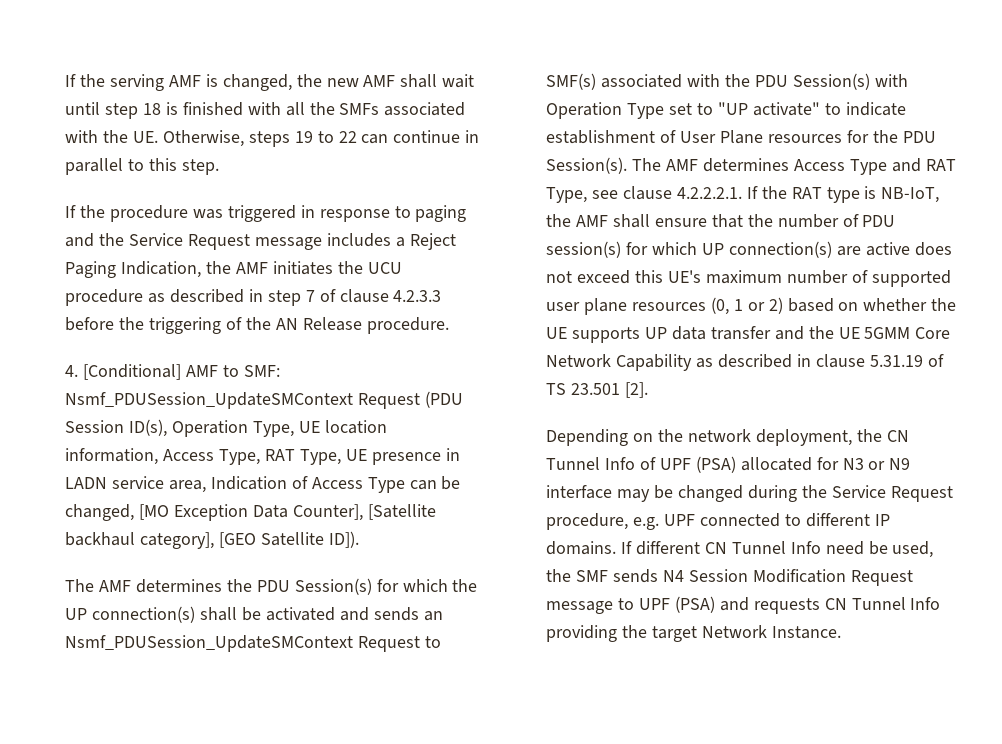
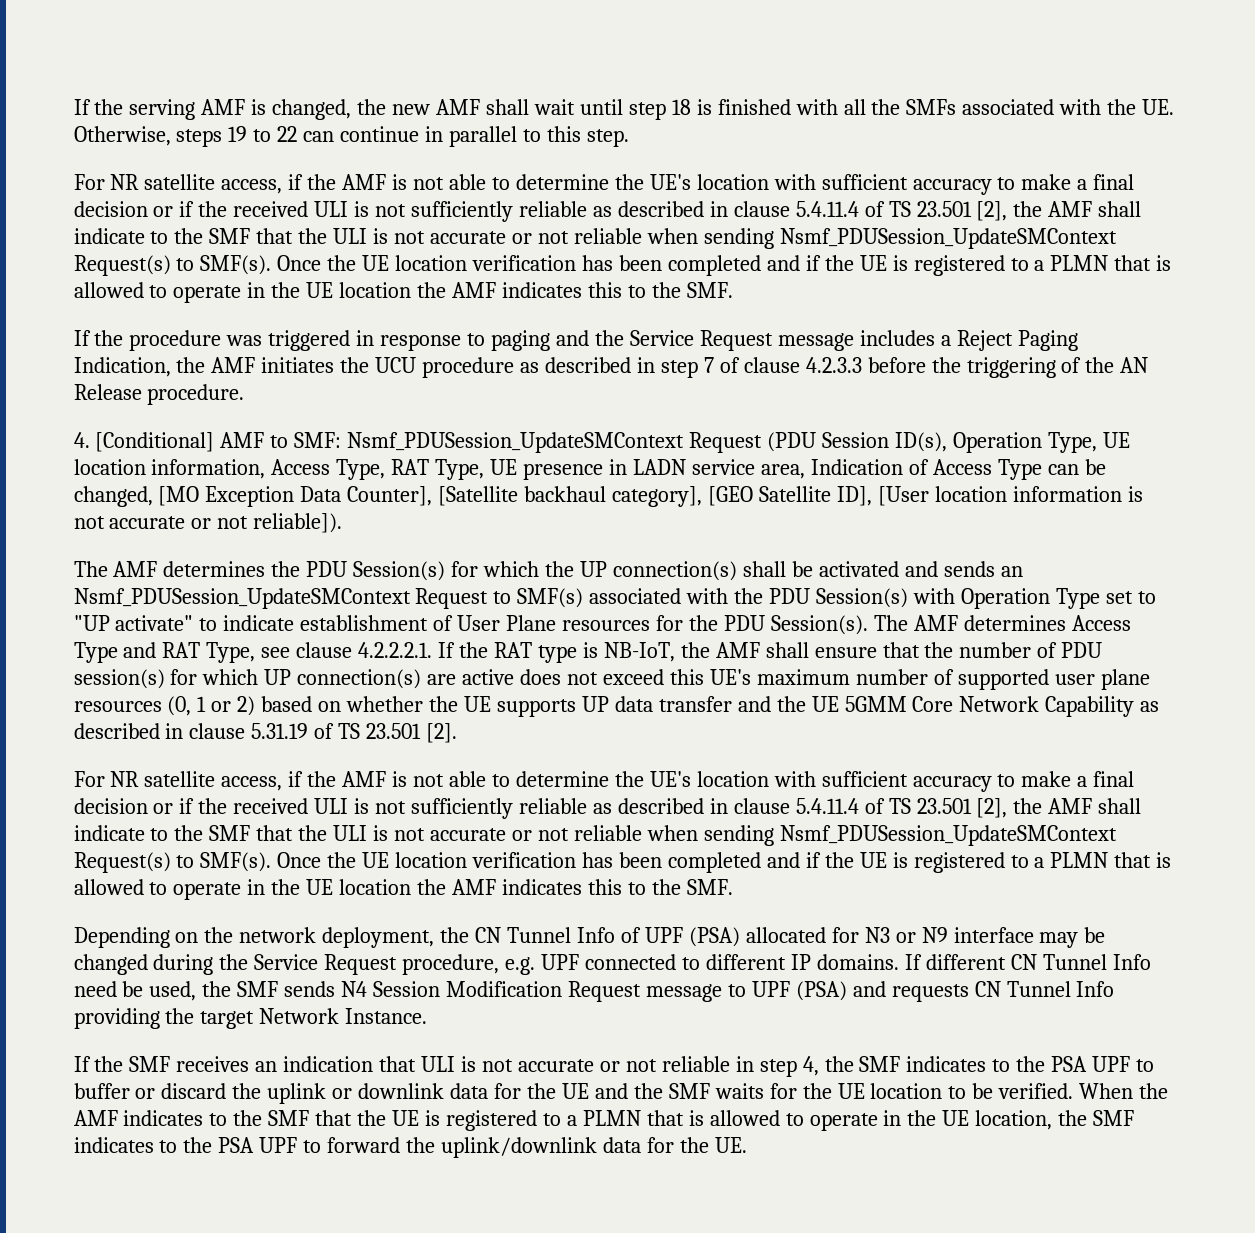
  If the serving AMF is changed, the new AMF shall wait until step 18 is finished with all the SMFs associated with the UE. Otherwise, steps 19 to 22 can continue in parallel to this step.
+ For NR satellite access, if the AMF is not able to determine the UE's location with sufficient accuracy to make a final decision or if the received ULI is not sufficiently reliable as described in clause 5.4.11.4 of TS 23.501 [2], the AMF shall indicate to the SMF that the ULI is not accurate or not reliable when sending Nsmf_PDUSession_UpdateSMContext Request(s) to SMF(s). Once the UE location verification has been completed and if the UE is registered to a PLMN that is allowed to operate in the UE location the AMF indicates this to the SMF.
- 4. [Conditional] AMF to SMF: Nsmf_PDUSession_UpdateSMContext Request (PDU Session ID(s), Operation Type, UE location information, Access Type, RAT Type, UE presence in LADN service area, Indication of Access Type can be changed, [MO Exception Data Counter], [Satellite backhaul category], [GEO Satellite ID]).
+ 4. [Conditional] AMF to SMF: Nsmf_PDUSession_UpdateSMContext Request (PDU Session ID(s), Operation Type, UE location information, Access Type, RAT Type, UE presence in LADN service area, Indication of Access Type can be changed, [MO Exception Data Counter], [Satellite backhaul category], [GEO Satellite ID], [User location information is not accurate or not reliable]).
  The AMF determines Access Type and RAT Type, see clause 4.2.2.2.1. If the RAT type is NB-IoT, the AMF shall ensure that the number of PDU session(s) for which UP connection(s) are active does not exceed this UE's maximum number of supported user plane resources (0, 1 or 2) based on whether the UE supports UP data transfer and the UE 5GMM Core Network Capability as described in clause 5.31.19 of TS 23.501 [2].
+ For NR satellite access, if the AMF is not able to determine the UE's location with sufficient accuracy to make a final decision or if the received ULI is not sufficiently reliable as described in clause 5.4.11.4 of TS 23.501 [2], the AMF shall indicate to the SMF that the ULI is not accurate or not reliable when sending Nsmf_PDUSession_UpdateSMContext Request(s) to SMF(s). Once the UE location verification has been completed and if the UE is registered to a PLMN that is allowed to operate in the UE location the AMF indicates this to the SMF.
+ If the SMF receives an indication that ULI is not accurate or not reliable in step 4, the SMF indicates to the PSA UPF to buffer or discard the uplink or downlink data for the UE and the SMF waits for the UE location to be verified. When the AMF indicates to the SMF that the UE is registered to a PLMN that is allowed to operate in the UE location, the SMF indicates to the PSA UPF to forward the uplink/downlink data for the UE.

